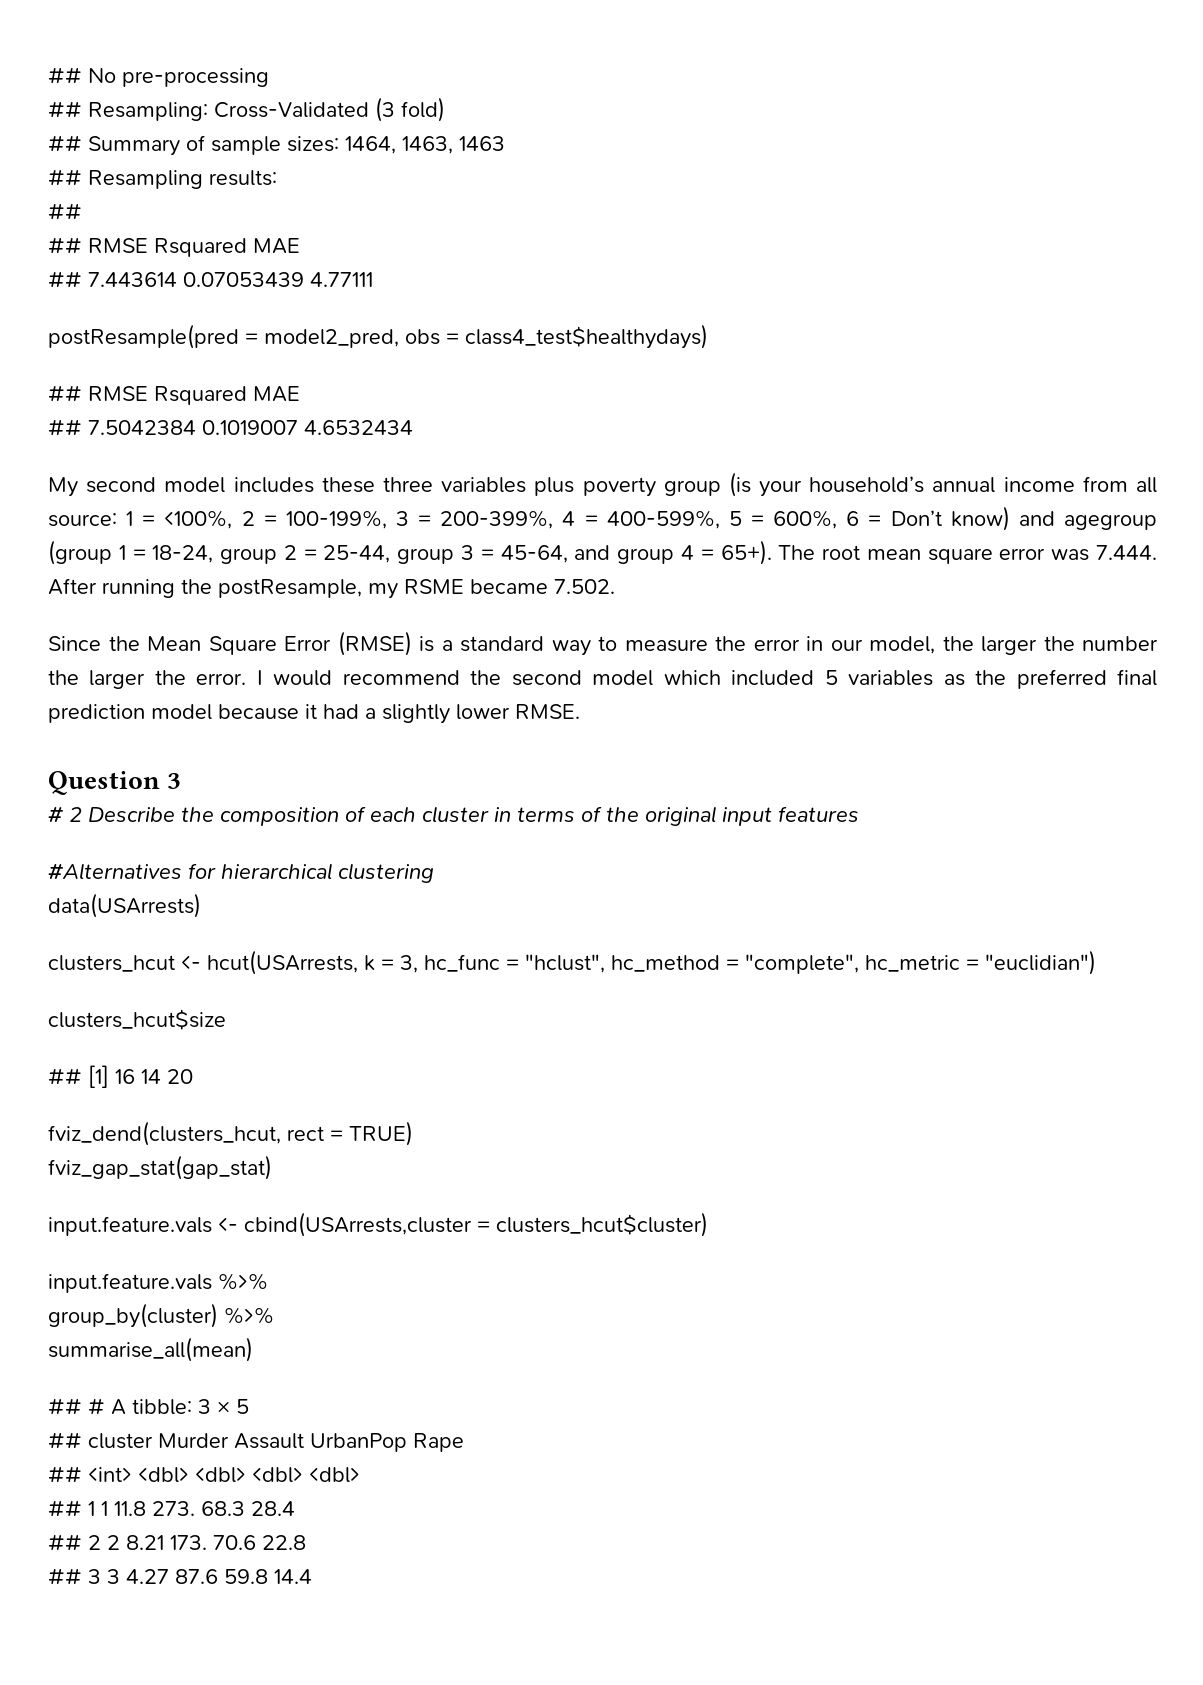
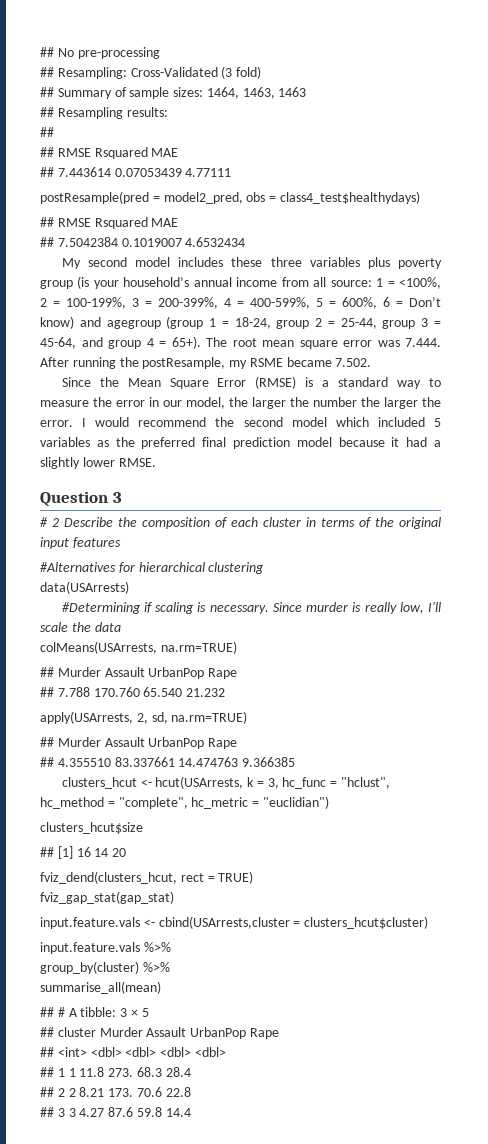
+ #Determining if scaling is necessary. Since murder is really low, I'll scale the data
+ colMeans(USArrests, na.rm=TRUE)
+ ## Murder Assault UrbanPop Rape
+ ## 7.788 170.760 65.540 21.232
+ apply(USArrests, 2, sd, na.rm=TRUE)
+ ## Murder Assault UrbanPop Rape
+ ## 4.355510 83.337661 14.474763 9.366385

